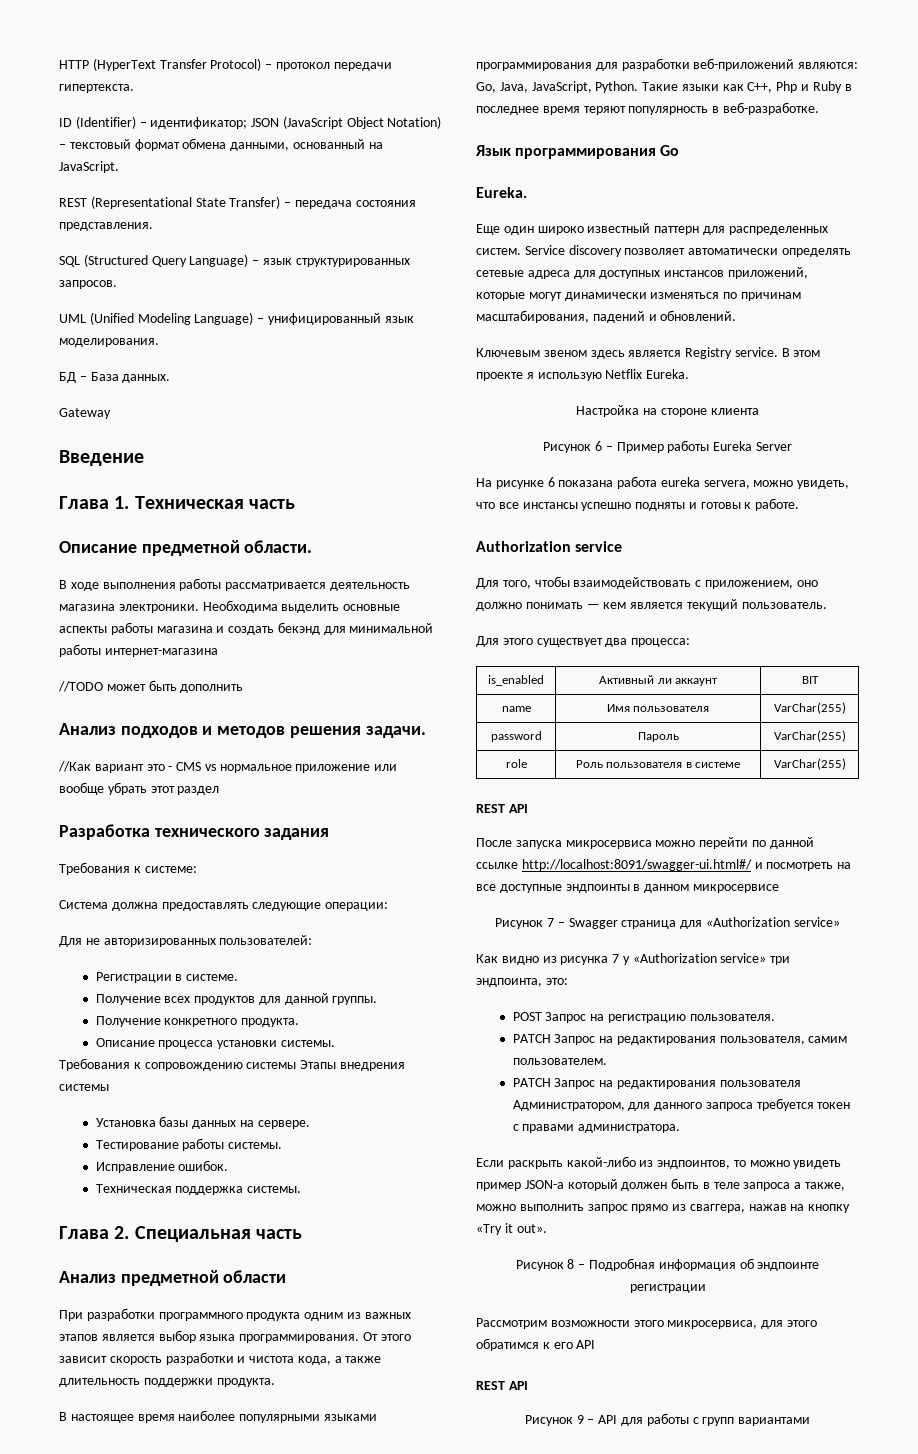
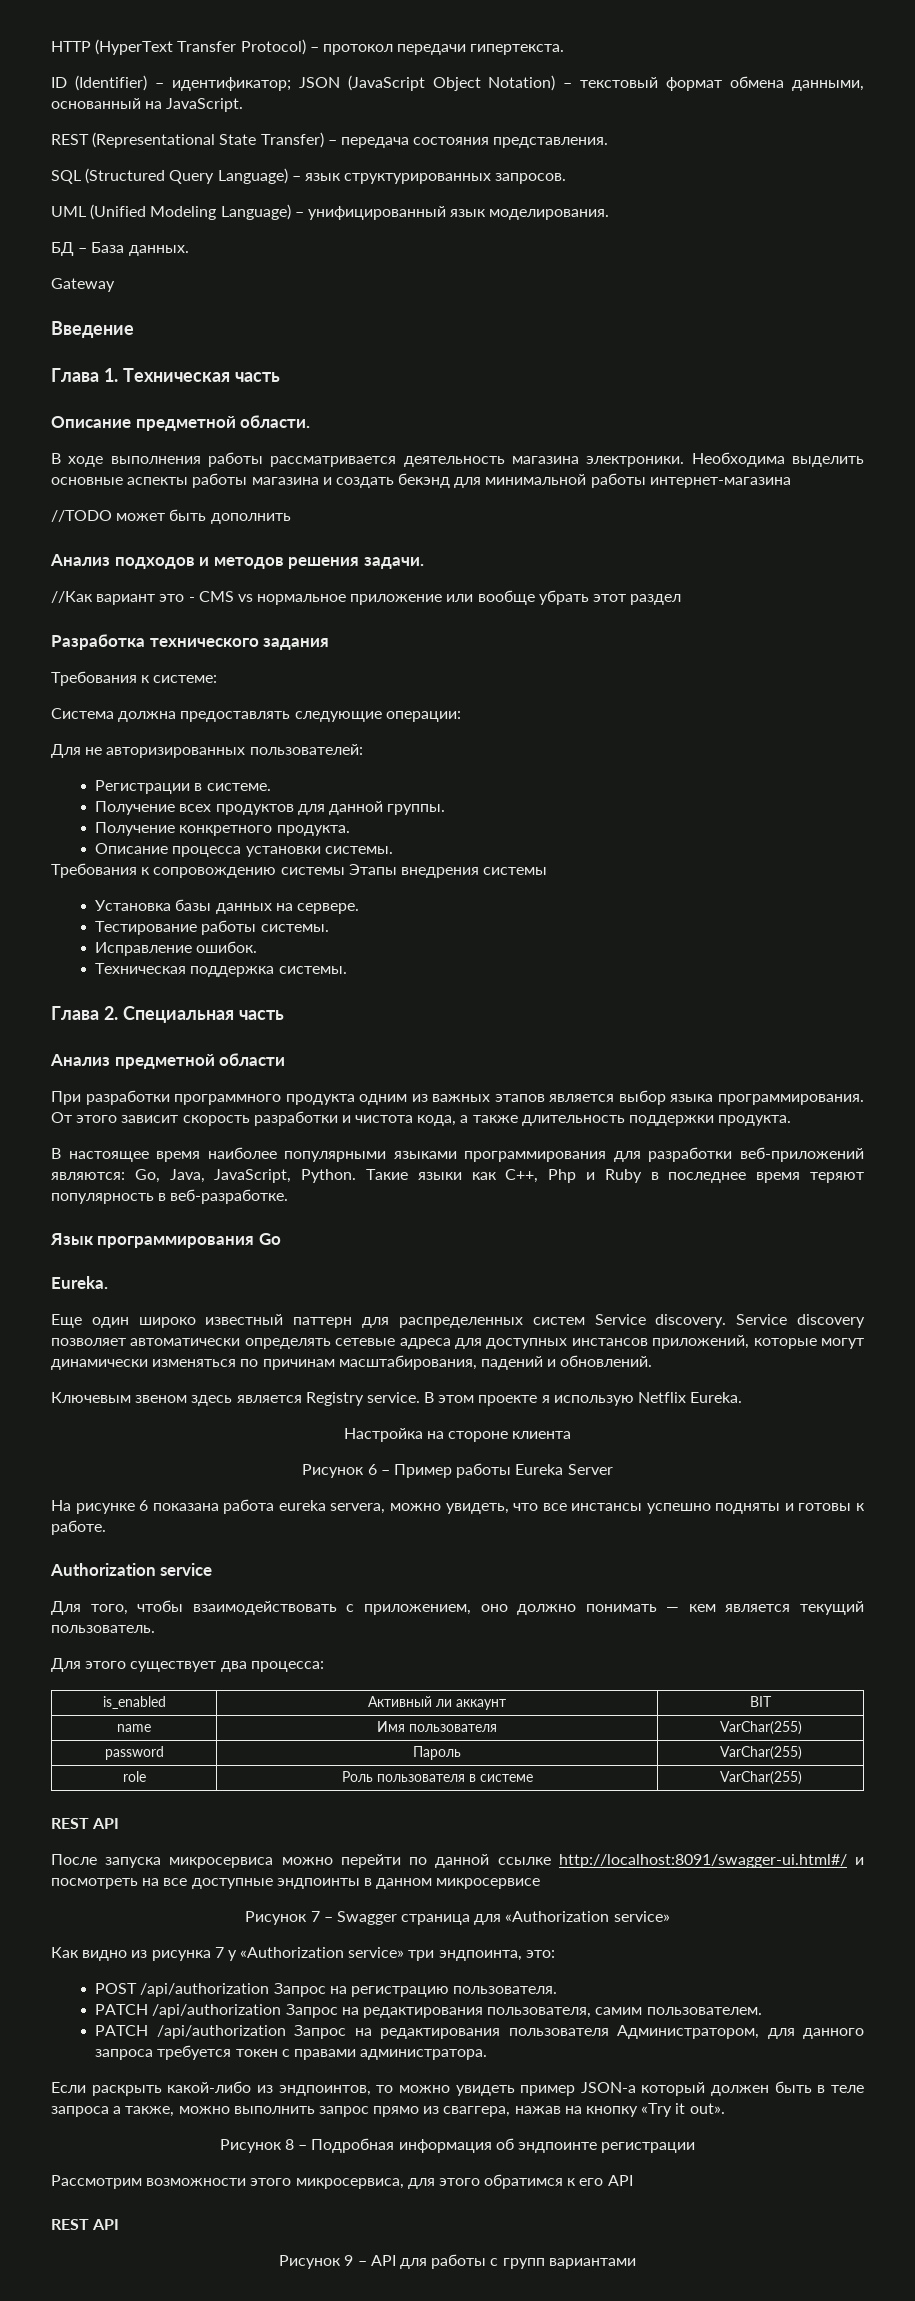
- Еще один широко известный паттерн для распределенных систем.
+ Еще один широко известный паттерн для распределенных систем Service discovery.
- POST Запрос на регистрацию пользователя.
+ POST /api/authorization Запрос на регистрацию пользователя.
- PATCH Запрос на редактирования пользователя, самим пользователем.
+ PATCH /api/authorization Запрос на редактирования пользователя, самим пользователем.
- PATCH Запрос на редактирования пользователя Администратором, для данного запроса требуется токен с правами администратора.
+ PATCH /api/authorization Запрос на редактирования пользователя Администратором, для данного запроса требуется токен с правами администратора.

